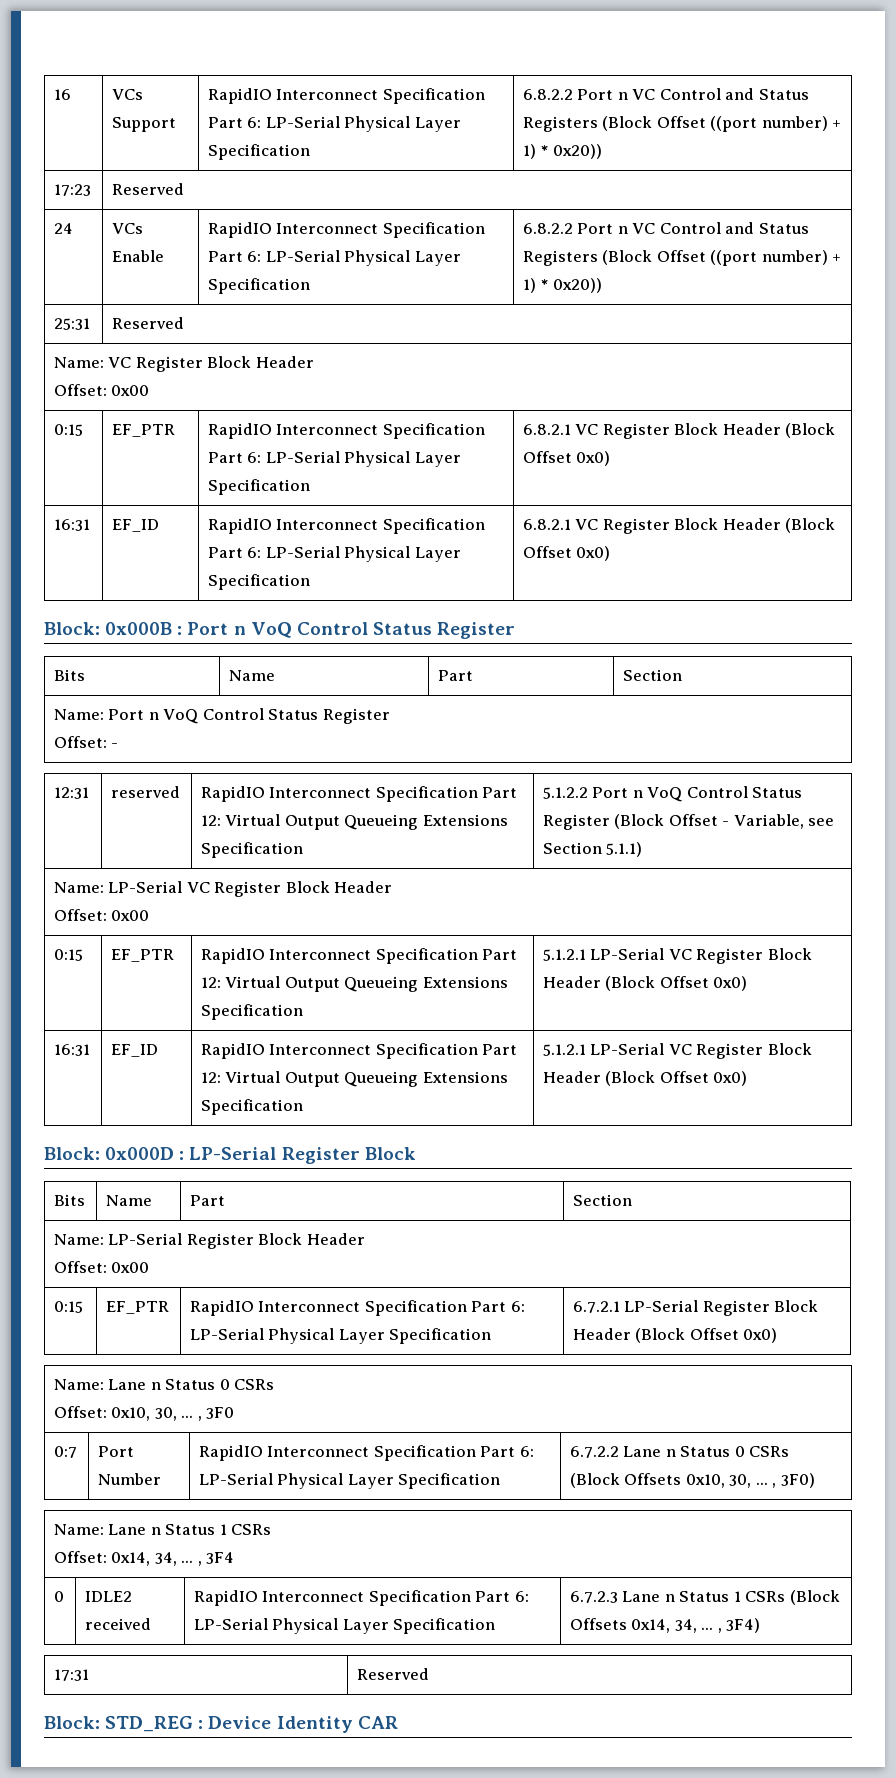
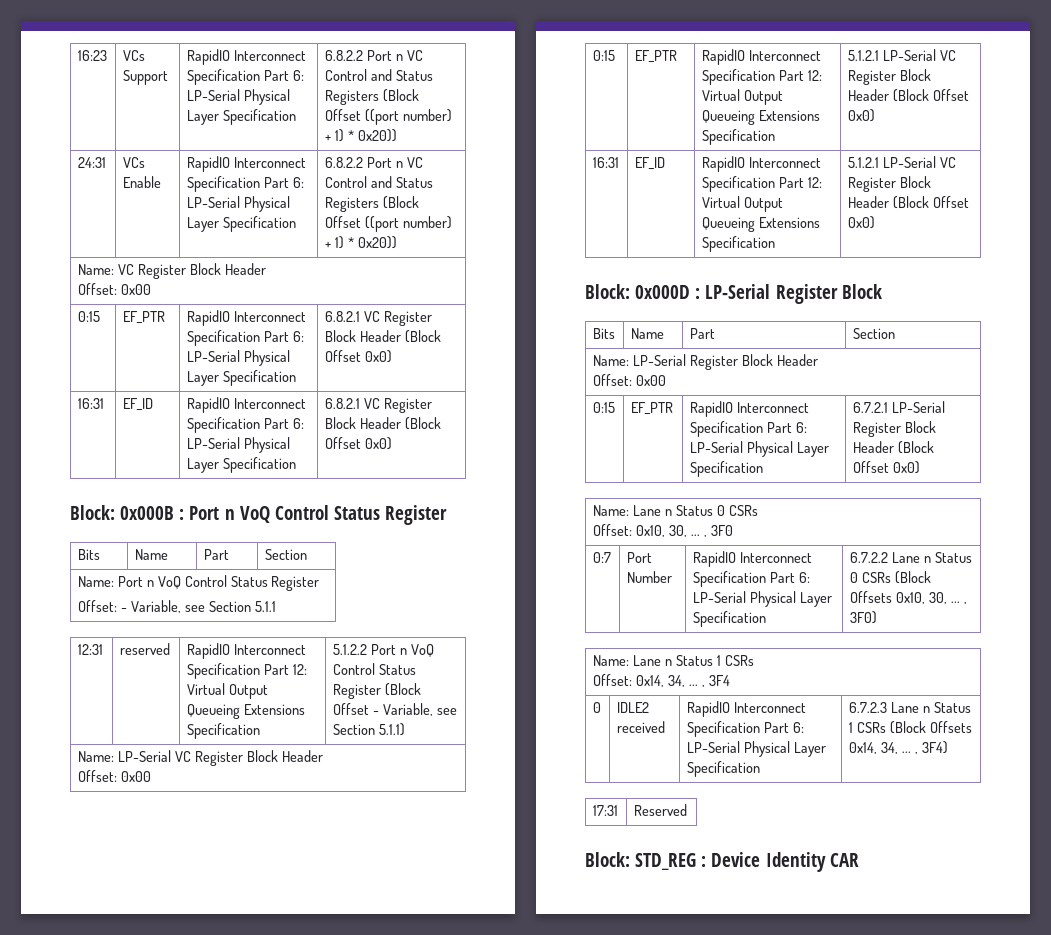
- 16 | VCs Support | RapidIO Interconnect Specification Part 6: LP-Serial Physical Layer Specification | 6.8.2.2 Port n VC Control and Status Registers (Block Offset ((port number) + 1) * 0x20))
+ 16:23 | VCs Support | RapidIO Interconnect Specification Part 6: LP-Serial Physical Layer Specification | 6.8.2.2 Port n VC Control and Status Registers (Block Offset ((port number) + 1) * 0x20))
- 17:23 | Reserved
- 24 | VCs Enable | RapidIO Interconnect Specification Part 6: LP-Serial Physical Layer Specification | 6.8.2.2 Port n VC Control and Status Registers (Block Offset ((port number) + 1) * 0x20))
+ 24:31 | VCs Enable | RapidIO Interconnect Specification Part 6: LP-Serial Physical Layer Specification | 6.8.2.2 Port n VC Control and Status Registers (Block Offset ((port number) + 1) * 0x20))
- 25:31 | Reserved
  Name: Port n VoQ Control Status Register
- Offset: -
+ Offset: - Variable, see Section 5.1.1

